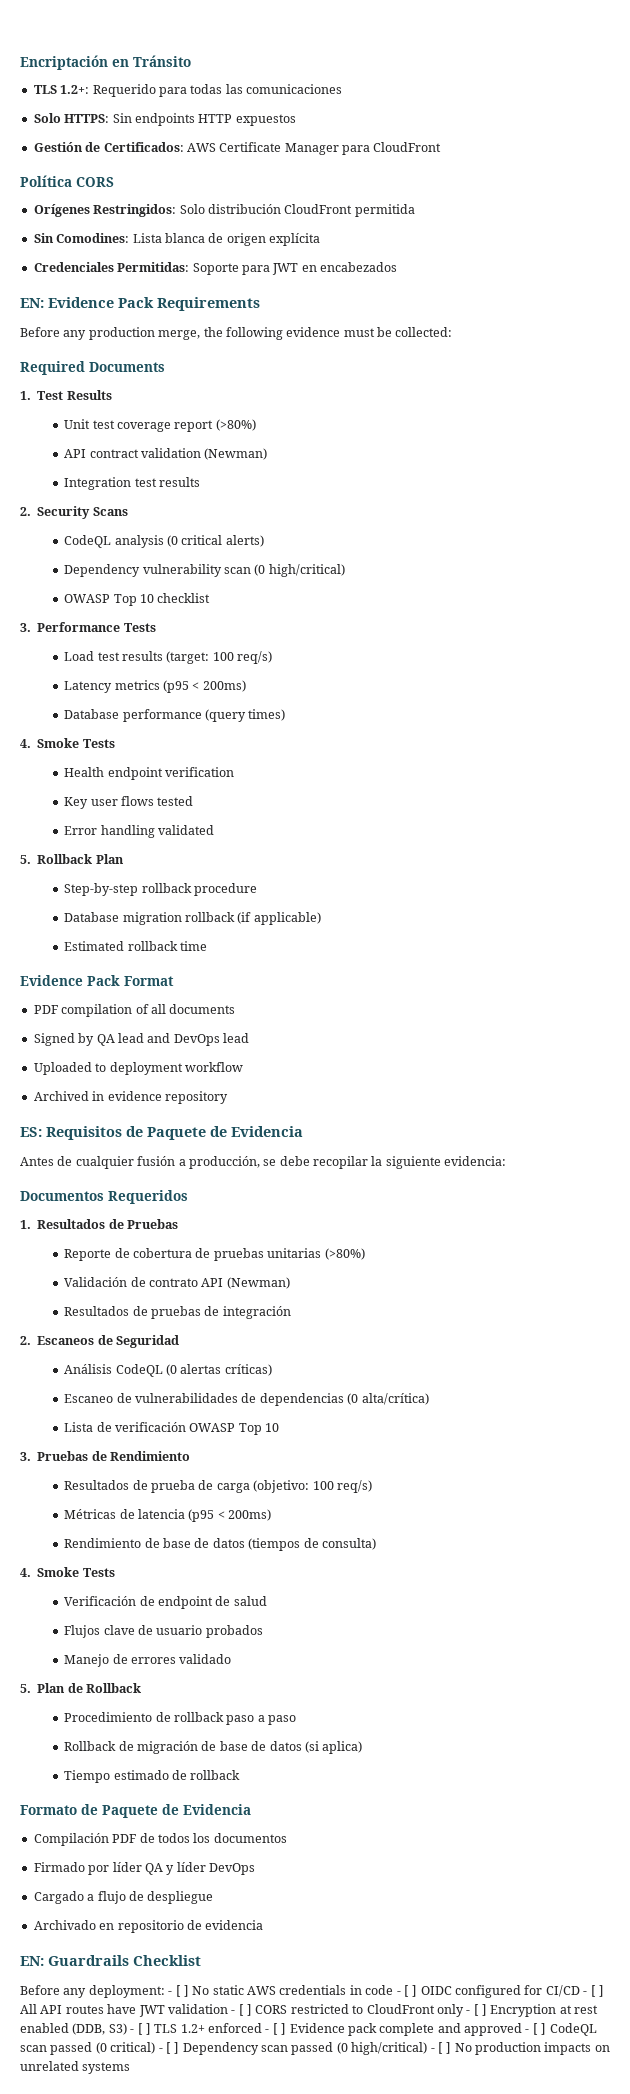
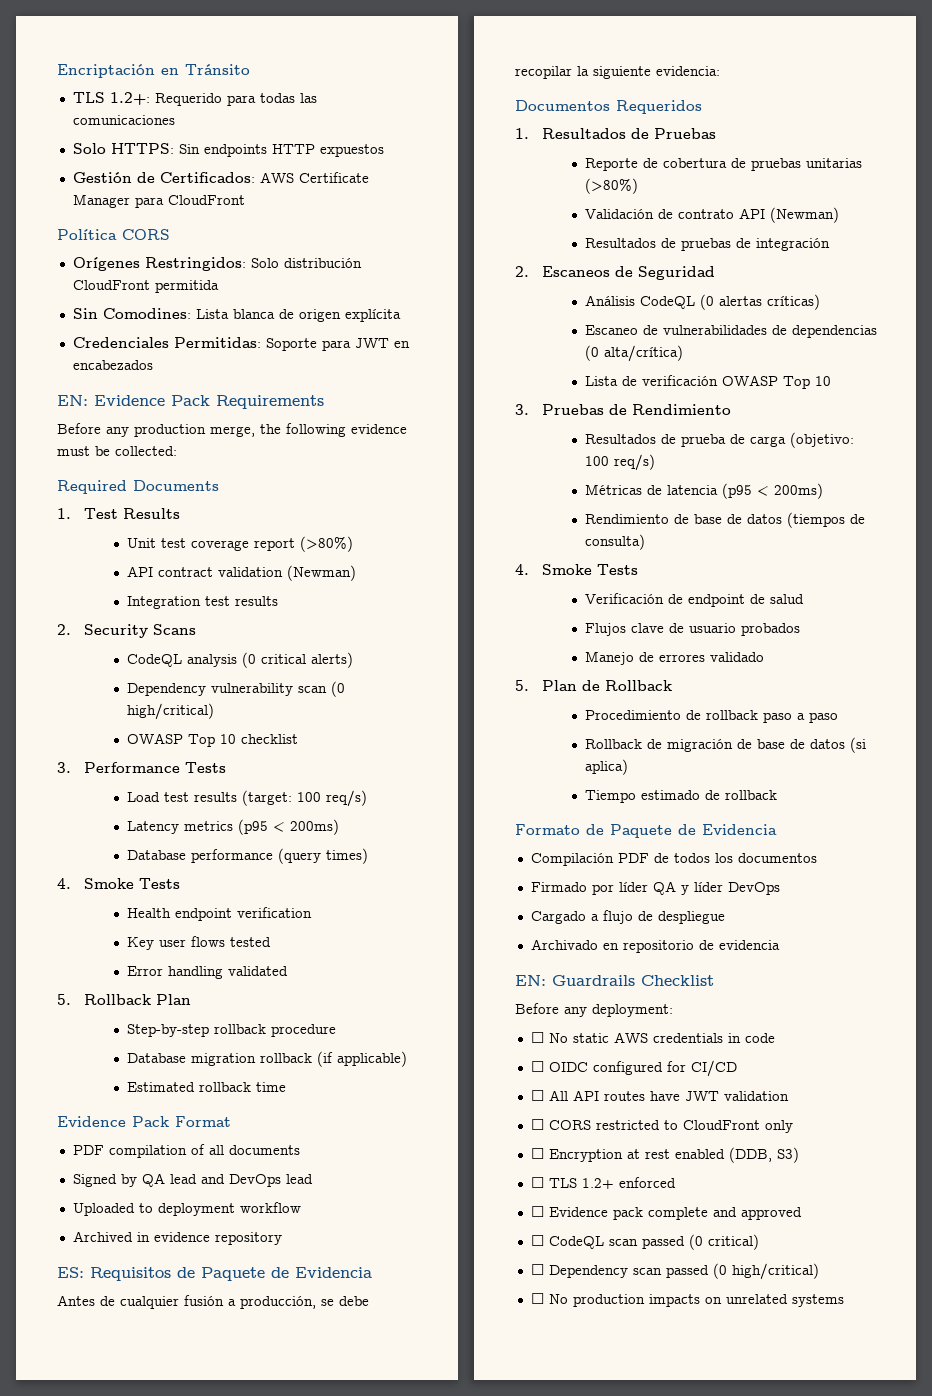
- Before any deployment: - [ ] No static AWS credentials in code - [ ] OIDC configured for CI/CD - [ ] All API routes have JWT validation - [ ] CORS restricted to CloudFront only - [ ] Encryption at rest enabled (DDB, S3) - [ ] TLS 1.2+ enforced - [ ] Evidence pack complete and approved - [ ] CodeQL scan passed (0 critical) - [ ] Dependency scan passed (0 high/critical) - [ ] No production impacts on unrelated systems
+ Before any deployment:
+ ☐ No static AWS credentials in code
+ ☐ OIDC configured for CI/CD
+ ☐ All API routes have JWT validation
+ ☐ CORS restricted to CloudFront only
+ ☐ Encryption at rest enabled (DDB, S3)
+ ☐ TLS 1.2+ enforced
+ ☐ Evidence pack complete and approved
+ ☐ CodeQL scan passed (0 critical)
+ ☐ Dependency scan passed (0 high/critical)
+ ☐ No production impacts on unrelated systems

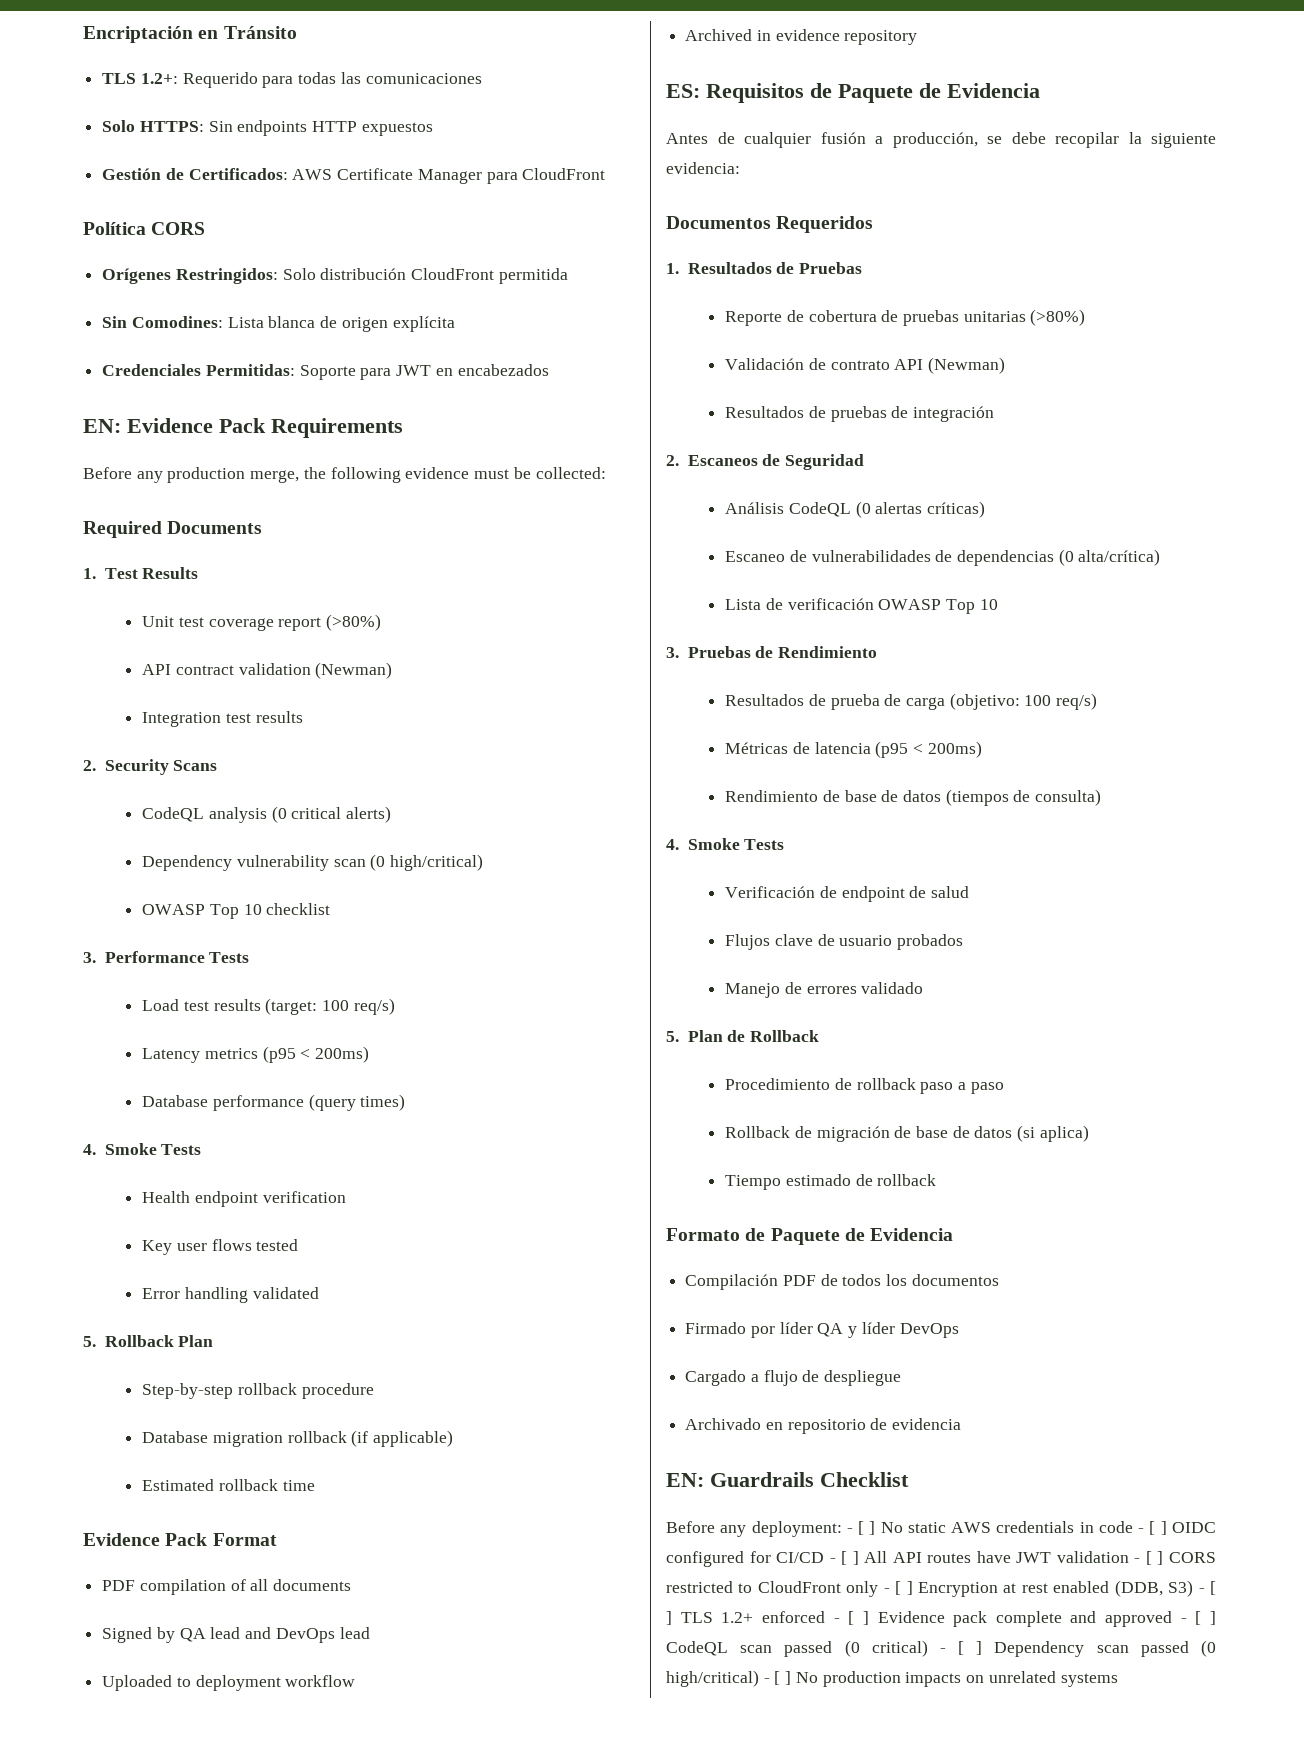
- Before any deployment:
- ☐ No static AWS credentials in code
- ☐ OIDC configured for CI/CD
- ☐ All API routes have JWT validation
- ☐ CORS restricted to CloudFront only
- ☐ Encryption at rest enabled (DDB, S3)
- ☐ TLS 1.2+ enforced
- ☐ Evidence pack complete and approved
- ☐ CodeQL scan passed (0 critical)
- ☐ Dependency scan passed (0 high/critical)
- ☐ No production impacts on unrelated systems
+ Before any deployment: - [ ] No static AWS credentials in code - [ ] OIDC configured for CI/CD - [ ] All API routes have JWT validation - [ ] CORS restricted to CloudFront only - [ ] Encryption at rest enabled (DDB, S3) - [ ] TLS 1.2+ enforced - [ ] Evidence pack complete and approved - [ ] CodeQL scan passed (0 critical) - [ ] Dependency scan passed (0 high/critical) - [ ] No production impacts on unrelated systems

